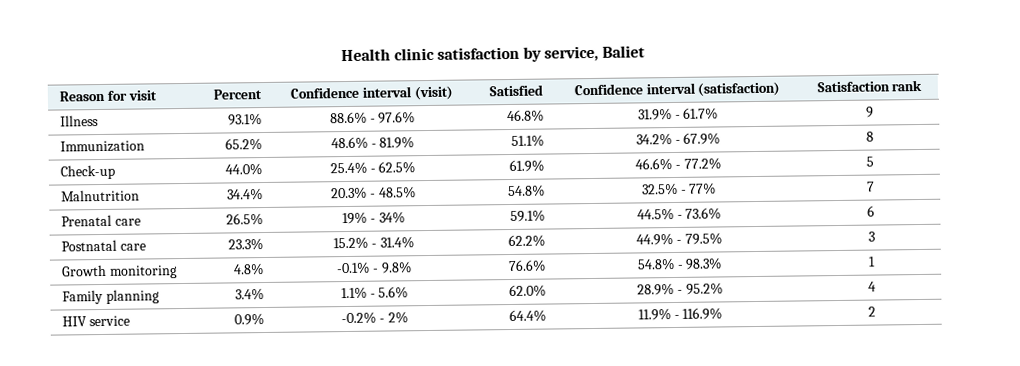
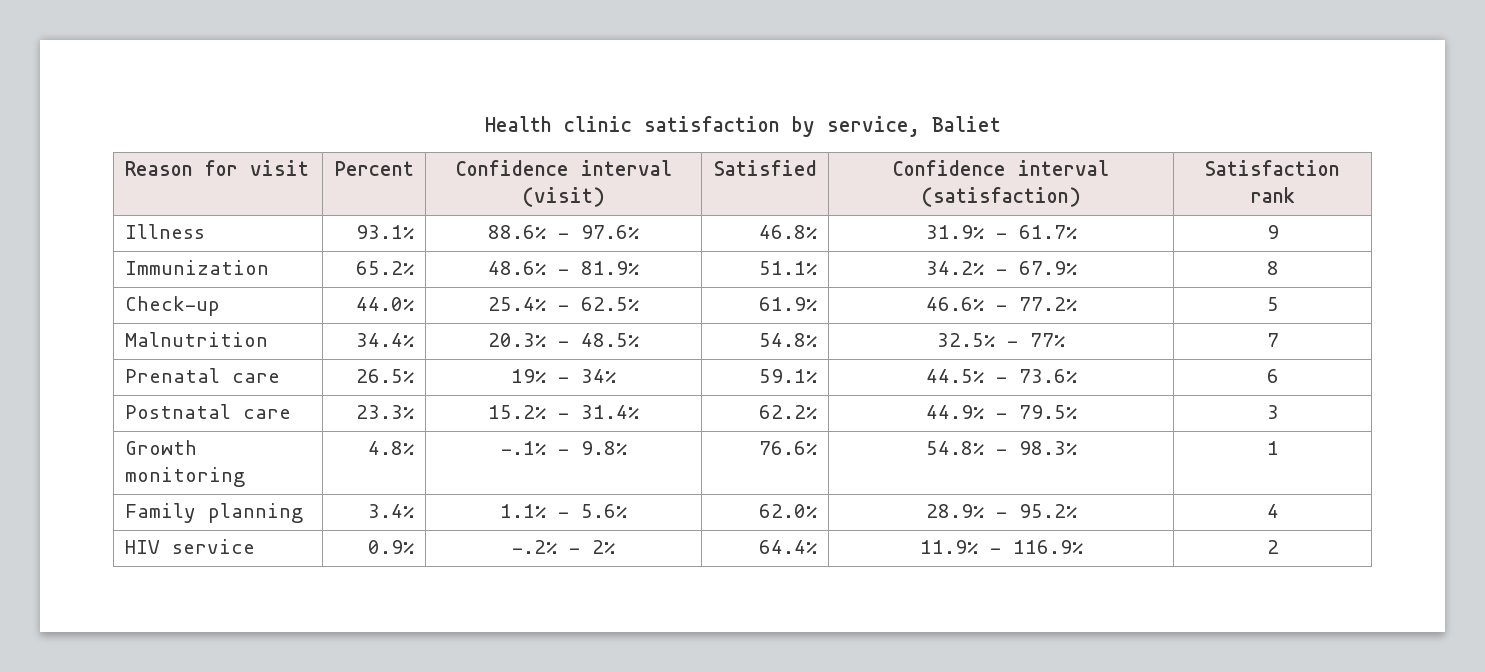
- Growth monitoring | 4.8% | -0.1% - 9.8% | 76.6% | 54.8% - 98.3% | 1
+ Growth monitoring | 4.8% | -.1% - 9.8% | 76.6% | 54.8% - 98.3% | 1
- HIV service | 0.9% | -0.2% - 2% | 64.4% | 11.9% - 116.9% | 2
+ HIV service | 0.9% | -.2% - 2% | 64.4% | 11.9% - 116.9% | 2

